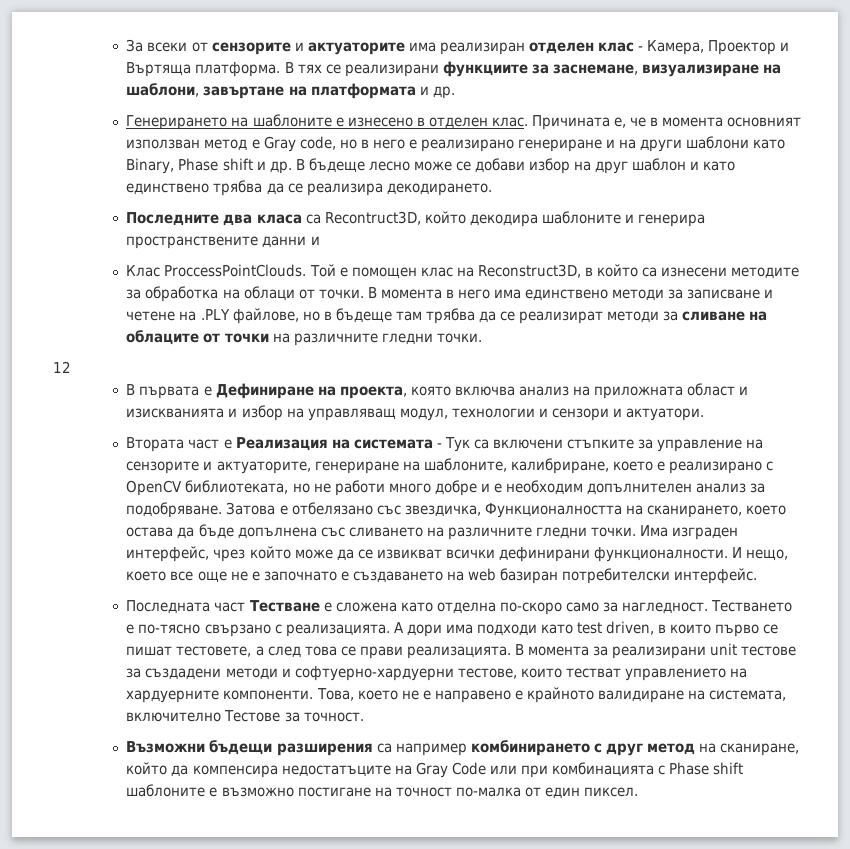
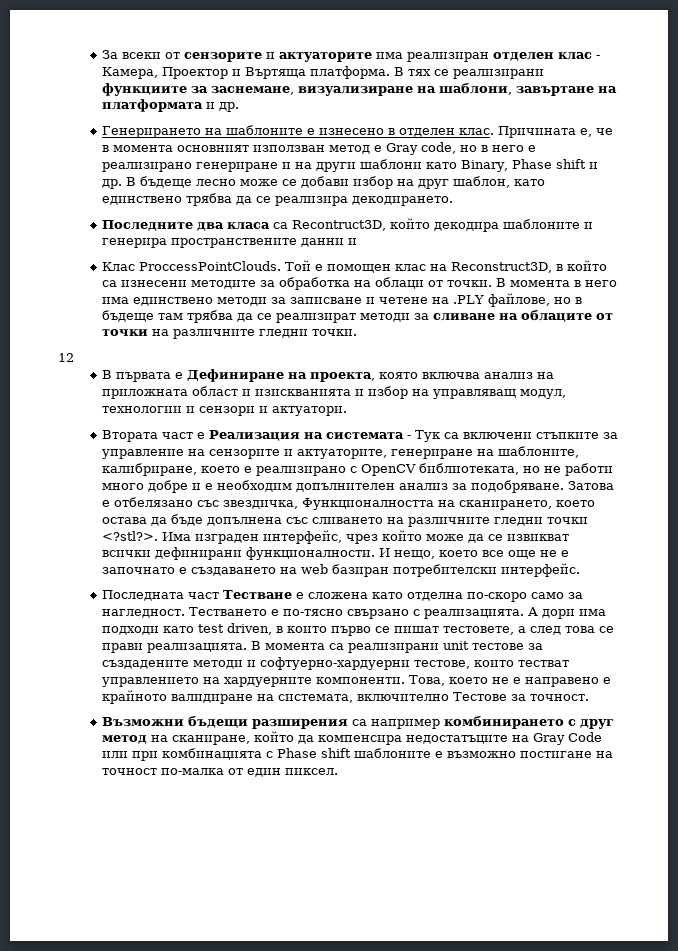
- Причината е, че в момента основният използван метод е Gray code, но в него е реализирано генериране и на други шаблони като Binary, Phase shift и др. В бъдеще лесно може се добави избор на друг шаблон и като единствено трябва да се реализира декодирането.
+ Причината е, че в момента основният използван метод е Gray code, но в него е реализирано генериране и на други шаблони като Binary, Phase shift и др. В бъдеще лесно може се добави избор на друг шаблон, като единствено трябва да се реализира декодирането.
- Затова е отбелязано със звездичка, Функционалността на сканирането, което остава да бъде допълнена със сливането на различните гледни точки.
+ Затова е отбелязано със звездичка, Функционалността на сканирането, което остава да бъде допълнена със сливането на различните гледни точки <?stl?>.
- В момента за реализирани unit тестове за създадени методи и софтуерно-хардуерни тестове, които тестват управлението на хардуерните компоненти.
+ В момента са реализирани unit тестове за създадените методи и софтуерно-хардуерни тестове, които тестват управлението на хардуерните компоненти.

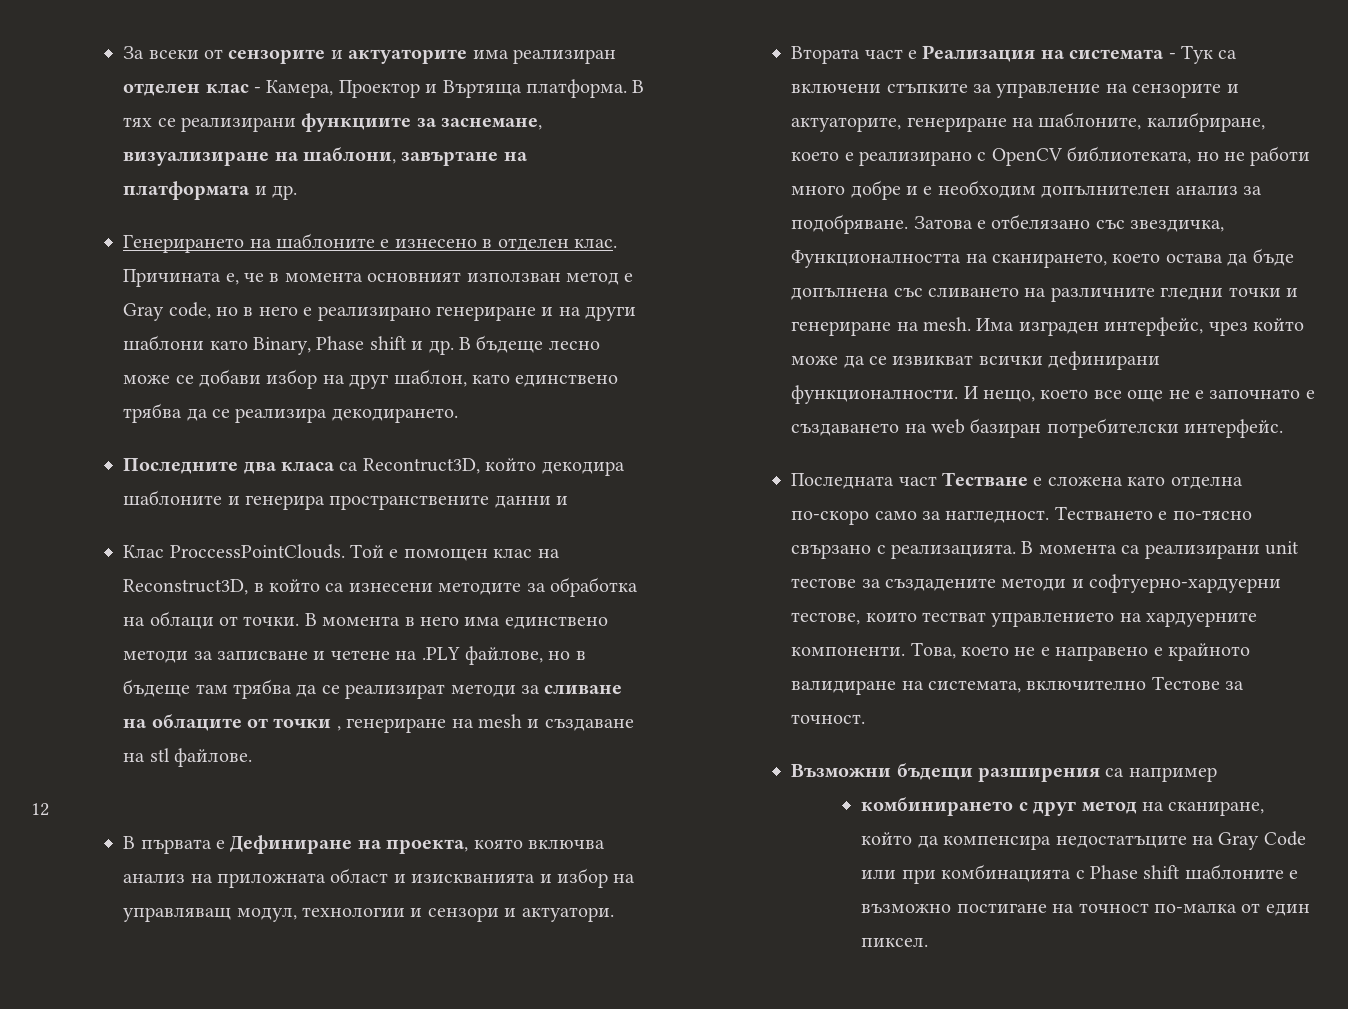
- В момента в него има единствено методи за записване и четене на .PLY файлове, но в бъдеще там трябва да се реализират методи за сливане на облаците от точки на различните гледни точки.
+ В момента в него има единствено методи за записване и четене на .PLY файлове, но в бъдеще там трябва да се реализират методи за сливане на облаците от точки , генериране на mesh и създаване на stl файлове.
- Затова е отбелязано със звездичка, Функционалността на сканирането, което остава да бъде допълнена със сливането на различните гледни точки <?stl?>.
+ Затова е отбелязано със звездичка, Функционалността на сканирането, което остава да бъде допълнена със сливането на различните гледни точки и генериране на mesh.
- А дори има подходи като test driven, в които първо се пишат тестовете, а след това се прави реализацията.
- Възможни бъдещи разширения са например комбинирането с друг метод на сканиране, който да компенсира недостатъците на Gray Code или при комбинацията с Phase shift шаблоните е възможно постигане на точност по-малка от един пиксел.
+ Възможни бъдещи разширения са например
+ комбинирането с друг метод на сканиране, който да компенсира недостатъците на Gray Code или при комбинацията с Phase shift шаблоните е възможно постигане на точност по-малка от един пиксел.

